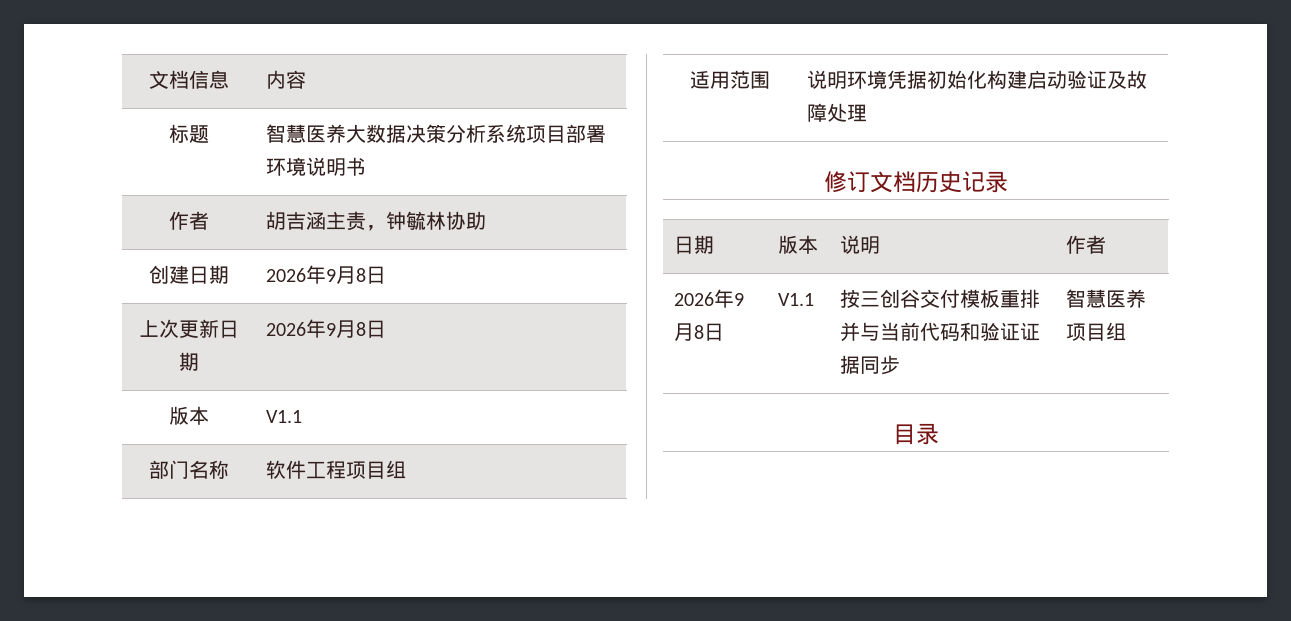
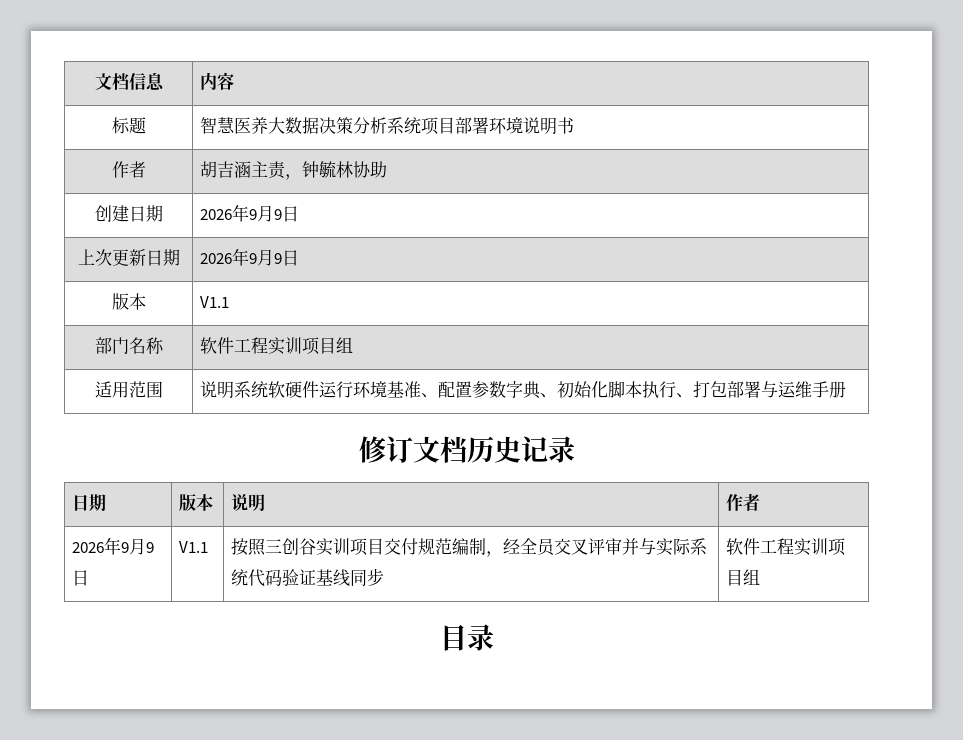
- 创建日期 | 2026年9月8日
+ 创建日期 | 2026年9月9日
- 上次更新日期 | 2026年9月8日
+ 上次更新日期 | 2026年9月9日
- 部门名称 | 软件工程项目组
+ 部门名称 | 软件工程实训项目组
- 适用范围 | 说明环境凭据初始化构建启动验证及故障处理
+ 适用范围 | 说明系统软硬件运行环境基准、配置参数字典、初始化脚本执行、打包部署与运维手册
- 2026年9月8日 | V1.1 | 按三创谷交付模板重排并与当前代码和验证证据同步 | 智慧医养项目组
+ 2026年9月9日 | V1.1 | 按照三创谷实训项目交付规范编制，经全员交叉评审并与实际系统代码验证基线同步 | 软件工程实训项目组

